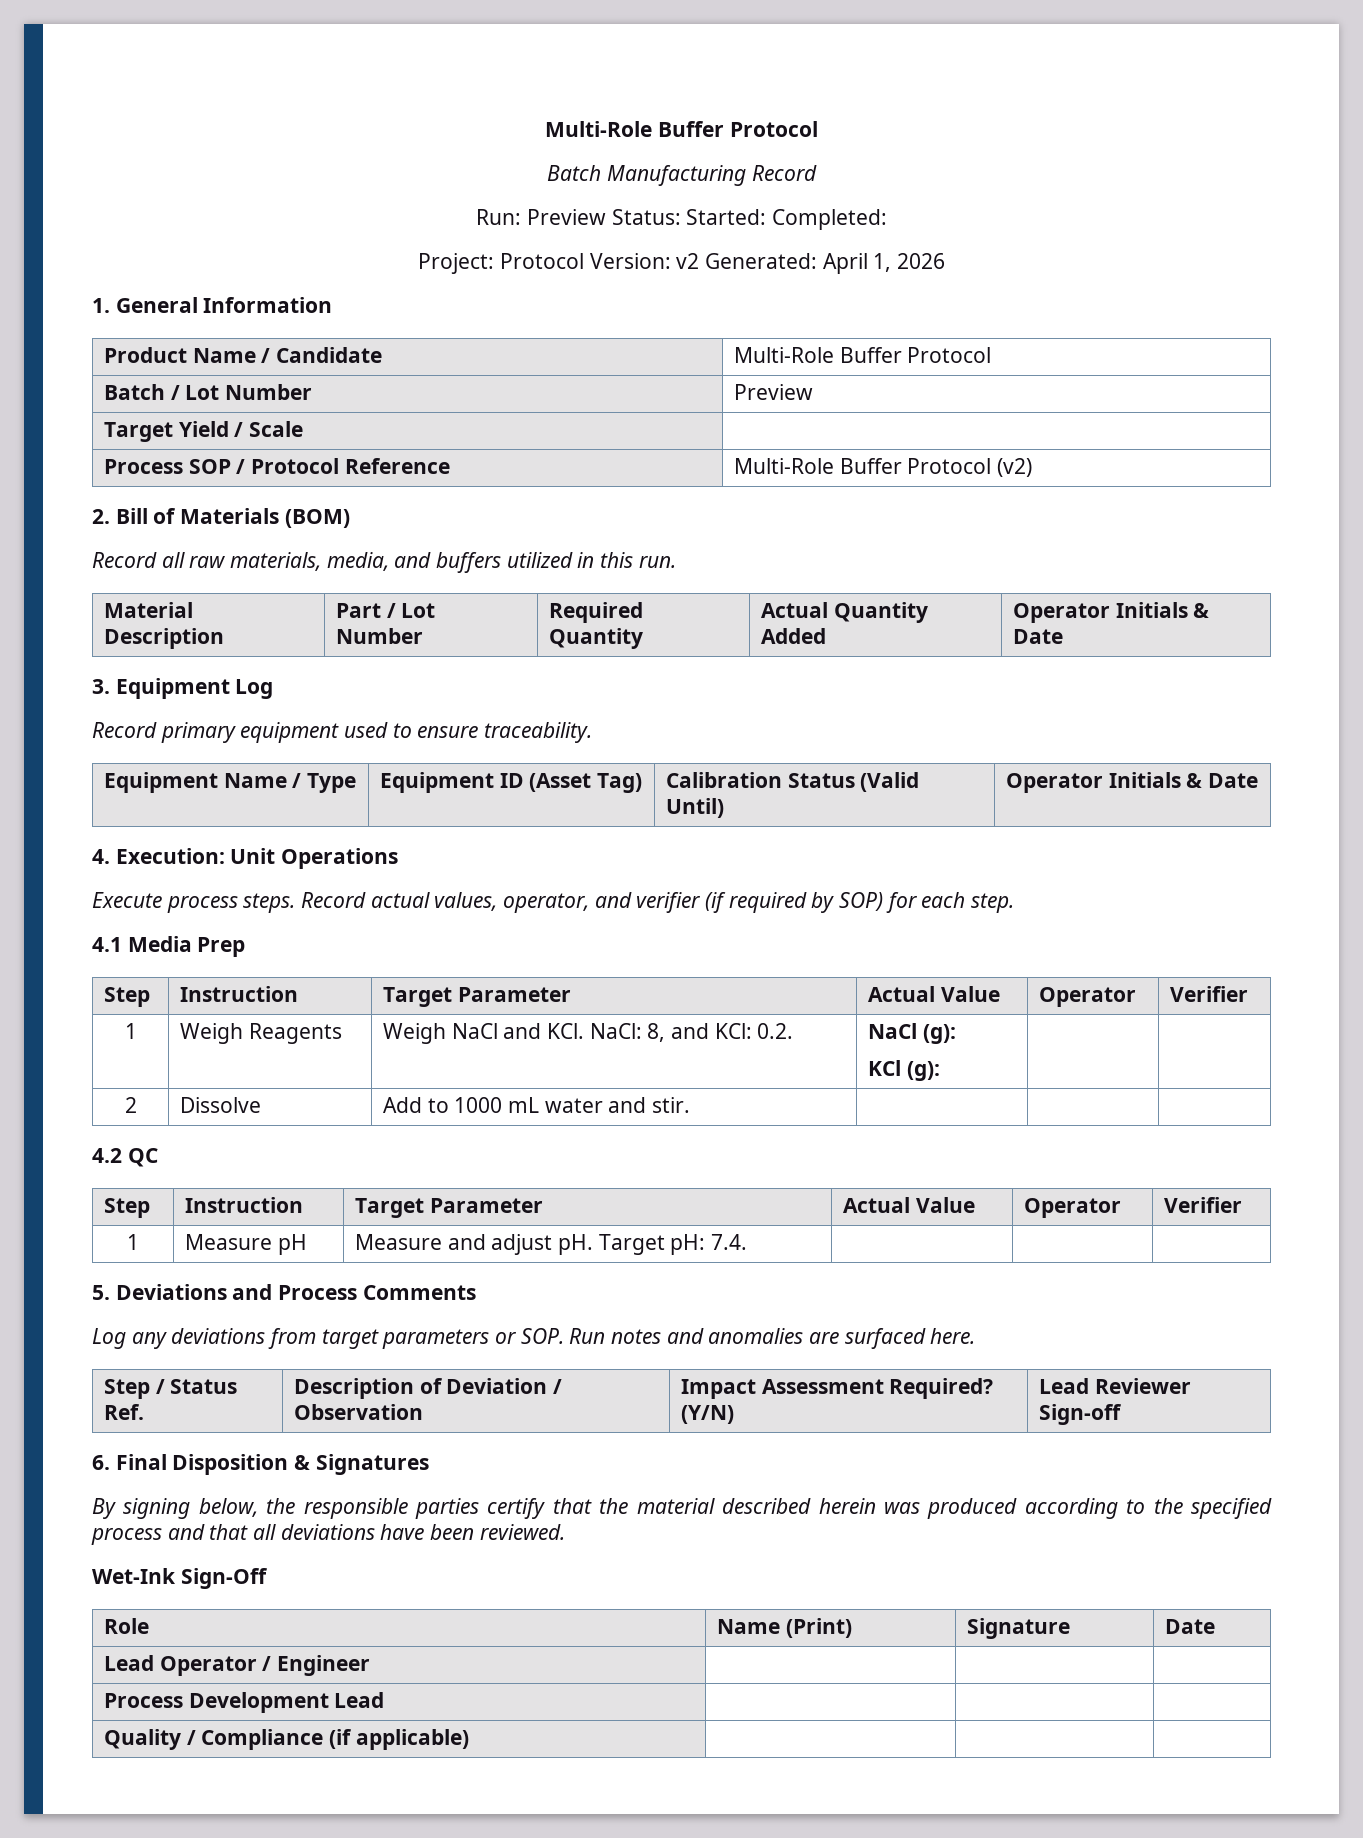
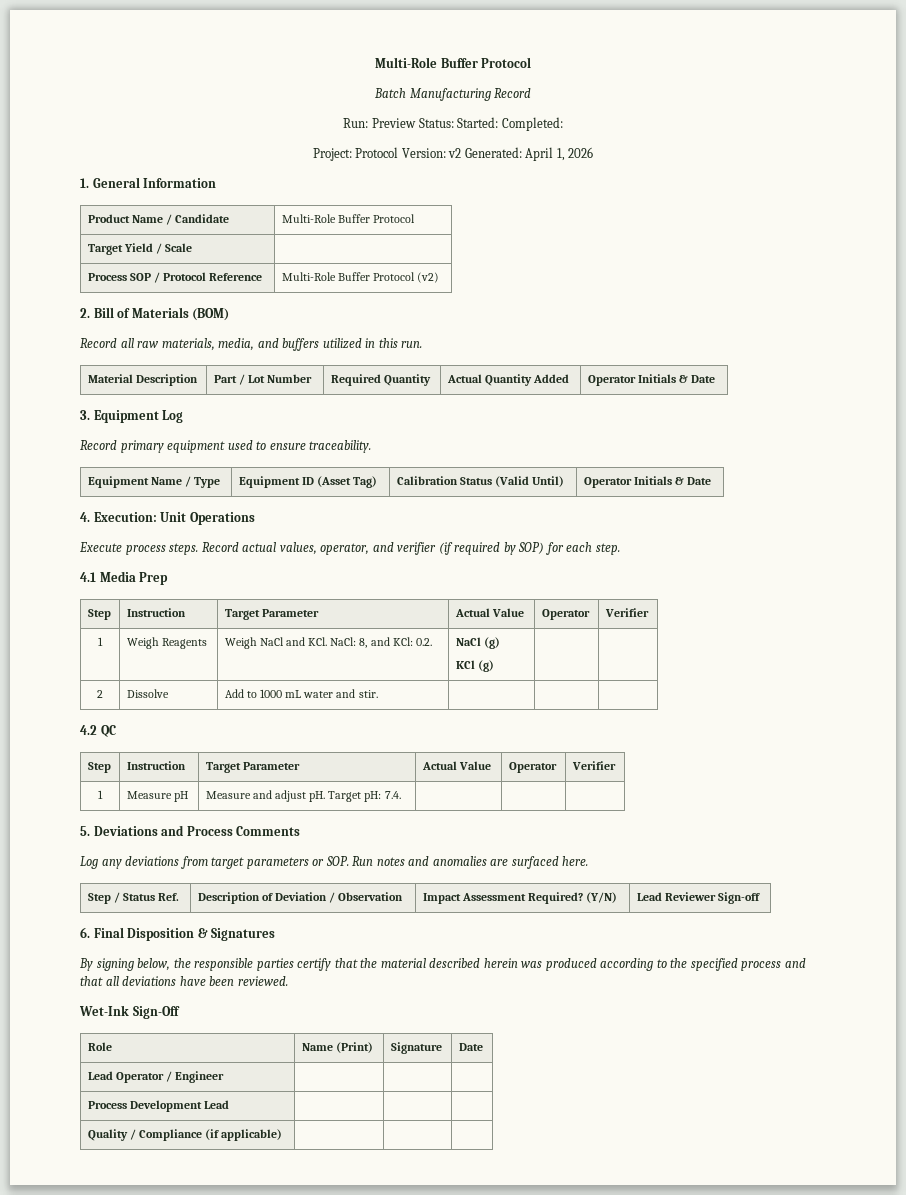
- Batch / Lot Number | Preview
- 1 | Weigh Reagents | Weigh NaCl and KCl. NaCl: 8, and KCl: 0.2. | NaCl (g):
- KCl (g): | |
+ 1 | Weigh Reagents | Weigh NaCl and KCl. NaCl: 8, and KCl: 0.2. | NaCl (g)
+ KCl (g) | |

